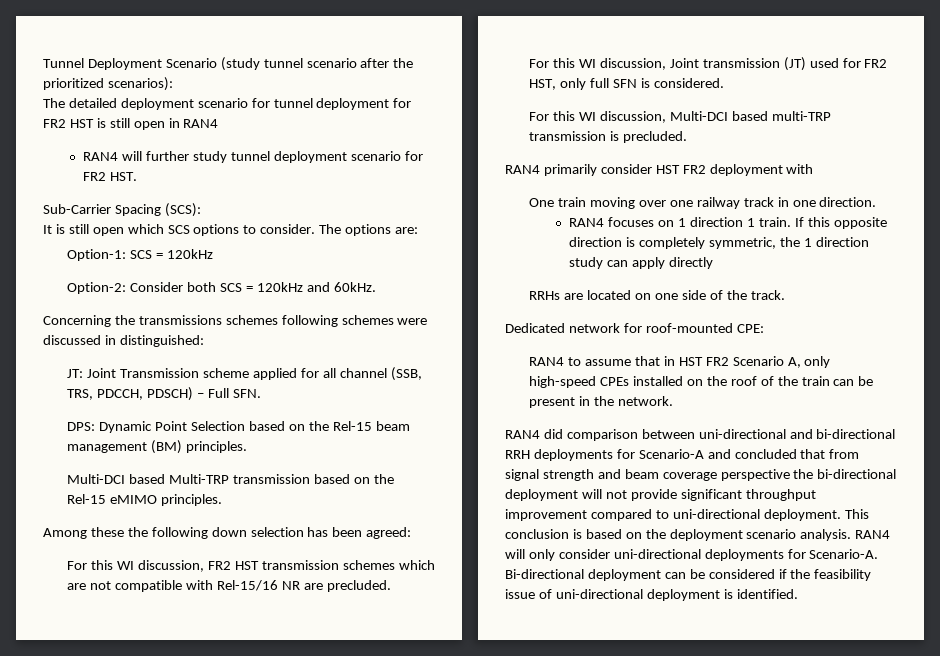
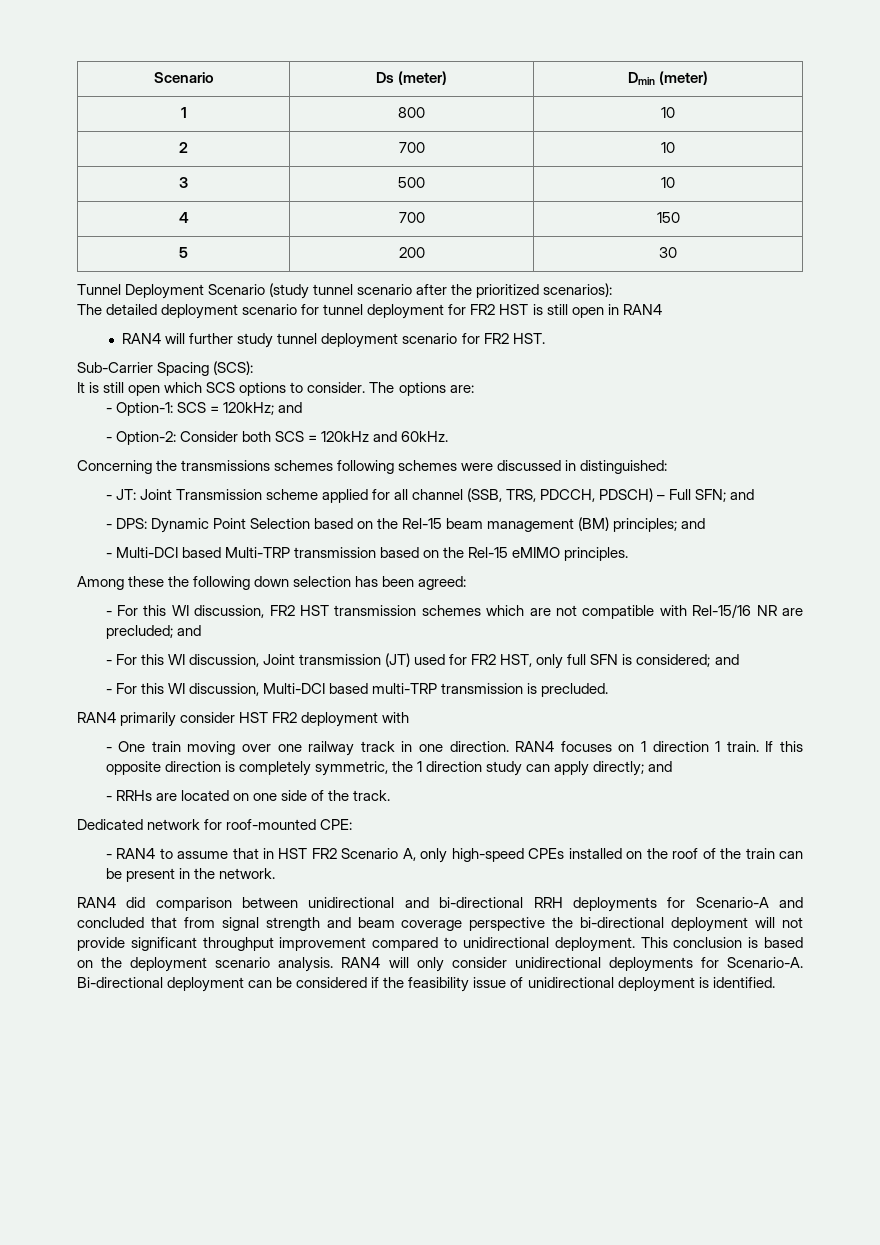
+ Scenario | Ds (meter) | Dmin (meter)
+ 1 | 800 | 10
+ 2 | 700 | 10
+ 3 | 500 | 10
+ 4 | 700 | 150
+ 5 | 200 | 30
- Option-1: SCS = 120kHz
- Option-2: Consider both SCS = 120kHz and 60kHz.
+ - Option-1: SCS = 120kHz; and
+ - Option-2: Consider both SCS = 120kHz and 60kHz.
- JT: Joint Transmission scheme applied for all channel (SSB, TRS, PDCCH, PDSCH) – Full SFN.
- DPS: Dynamic Point Selection based on the Rel-15 beam management (BM) principles.
- Multi-DCI based Multi-TRP transmission based on the Rel-15 eMIMO principles.
+ - JT: Joint Transmission scheme applied for all channel (SSB, TRS, PDCCH, PDSCH) – Full SFN; and
+ - DPS: Dynamic Point Selection based on the Rel-15 beam management (BM) principles; and
+ - Multi-DCI based Multi-TRP transmission based on the Rel-15 eMIMO principles.
- For this WI discussion, FR2 HST transmission schemes which are not compatible with Rel-15/16 NR are precluded.
- For this WI discussion, Joint transmission (JT) used for FR2 HST, only full SFN is considered.
- For this WI discussion, Multi-DCI based multi-TRP transmission is precluded.
+ - For this WI discussion, FR2 HST transmission schemes which are not compatible with Rel-15/16 NR are precluded; and
+ - For this WI discussion, Joint transmission (JT) used for FR2 HST, only full SFN is considered; and
+ - For this WI discussion, Multi-DCI based multi-TRP transmission is precluded.
- One train moving over one railway track in one direction.
- RAN4 focuses on 1 direction 1 train.
+ - One train moving over one railway track in one direction. RAN4 focuses on 1 direction 1 train.
- If this opposite direction is completely symmetric, the 1 direction study can apply directly
- RRHs are located on one side of the track.
+ If this opposite direction is completely symmetric, the 1 direction study can apply directly; and
+ - RRHs are located on one side of the track.
- RAN4 to assume that in HST FR2 Scenario A, only high-speed CPEs installed on the roof of the train can be present in the network.
+ - RAN4 to assume that in HST FR2 Scenario A, only high-speed CPEs installed on the roof of the train can be present in the network.
- RAN4 did comparison between uni-directional and bi-directional RRH deployments for Scenario-A and concluded that from signal strength and beam coverage perspective the bi-directional deployment will not provide significant throughput improvement compared to uni-directional deployment.
+ RAN4 did comparison between unidirectional and bi-directional RRH deployments for Scenario-A and concluded that from signal strength and beam coverage perspective the bi-directional deployment will not provide significant throughput improvement compared to unidirectional deployment.
- RAN4 will only consider uni-directional deployments for Scenario-A.
+ RAN4 will only consider unidirectional deployments for Scenario-A.
- Bi-directional deployment can be considered if the feasibility issue of uni-directional deployment is identified.
+ Bi-directional deployment can be considered if the feasibility issue of unidirectional deployment is identified.

